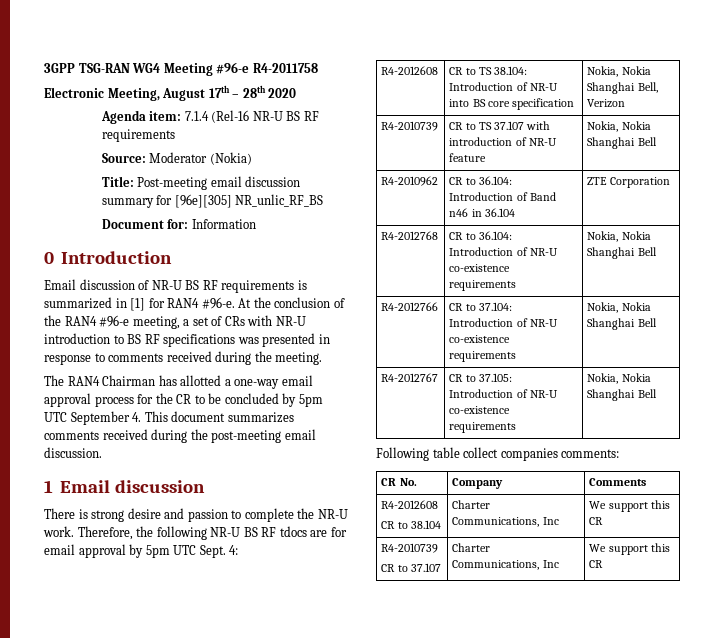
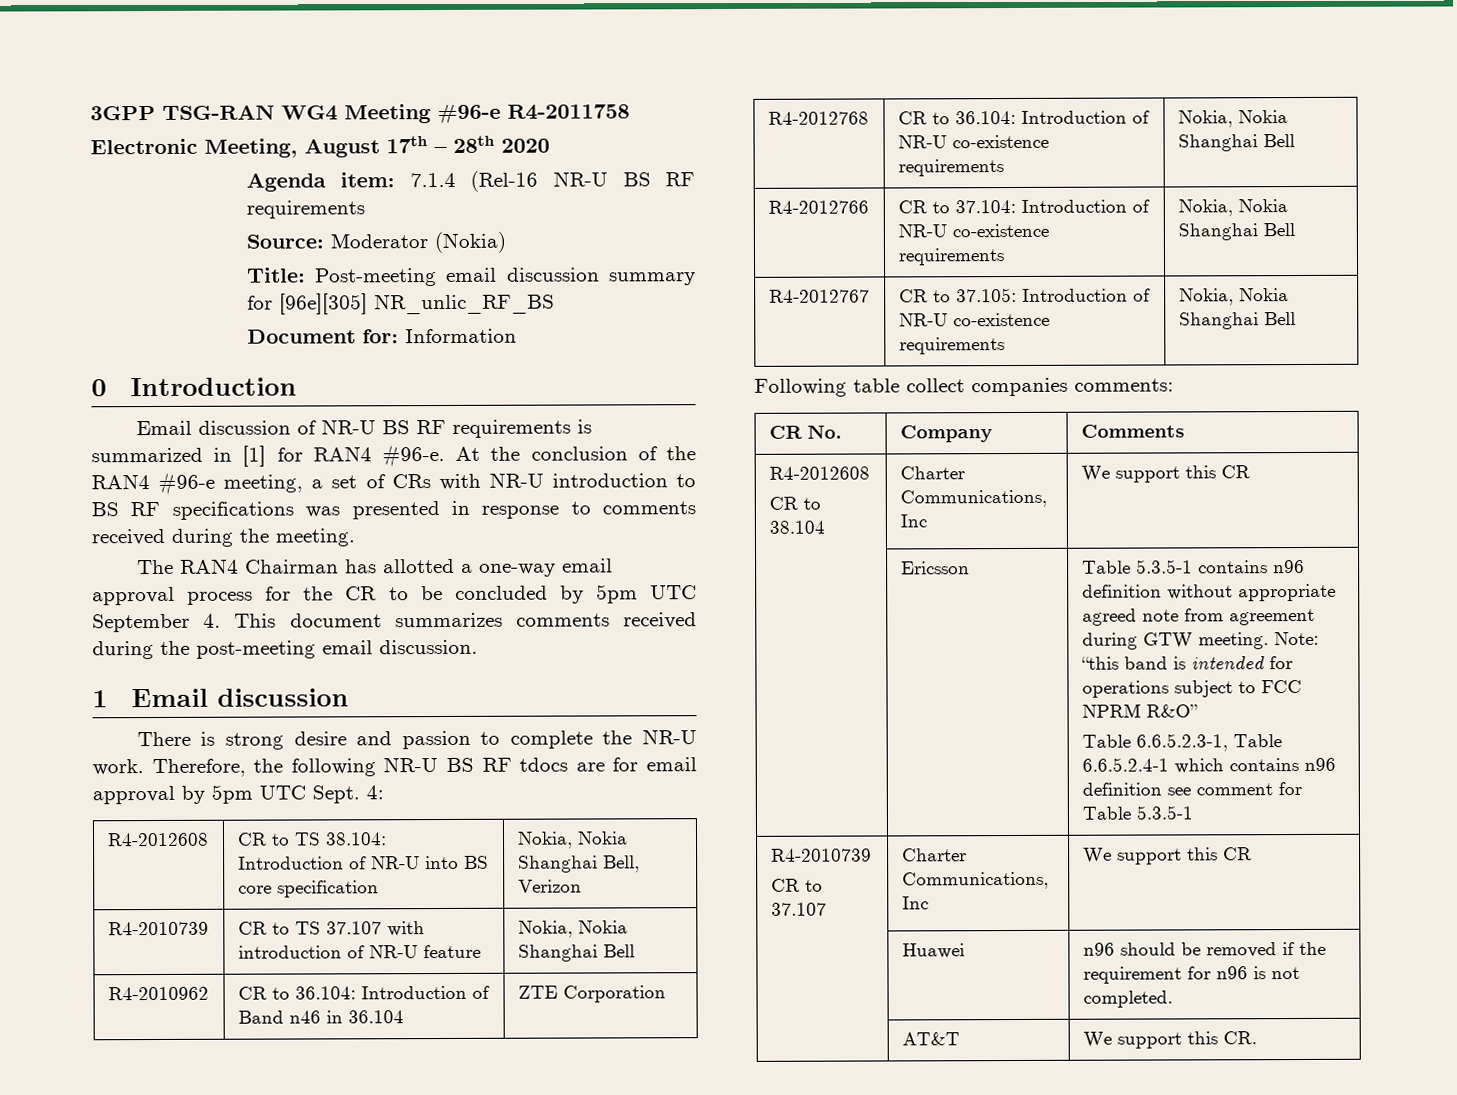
+ | Ericsson | Table 5.3.5-1 contains n96 definition without appropriate agreed note from agreement during GTW meeting. Note: “this band is intended for operations subject to FCC NPRM R&O”
+ Table 6.6.5.2.3-1, Table 6.6.5.2.4-1 which contains n96 definition see comment for Table 5.3.5-1
+ | Huawei | n96 should be removed if the requirement for n96 is not completed.
+ | AT&T | We support this CR.

